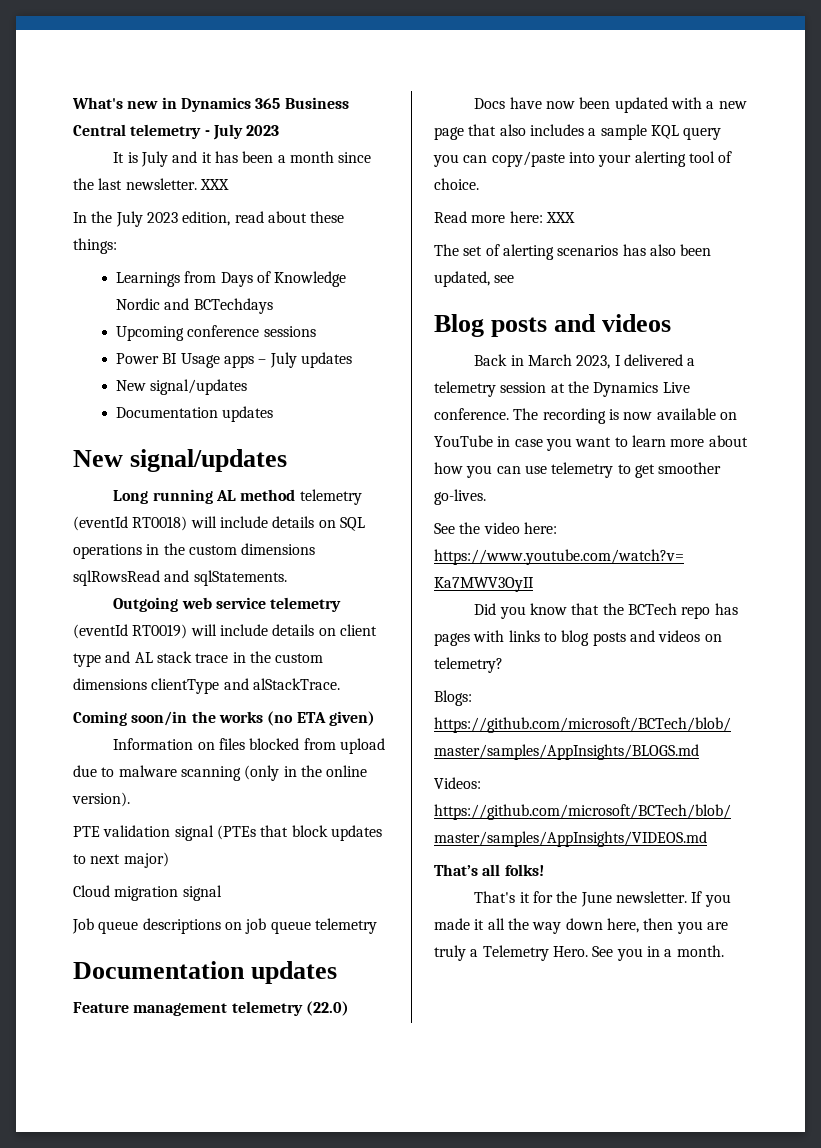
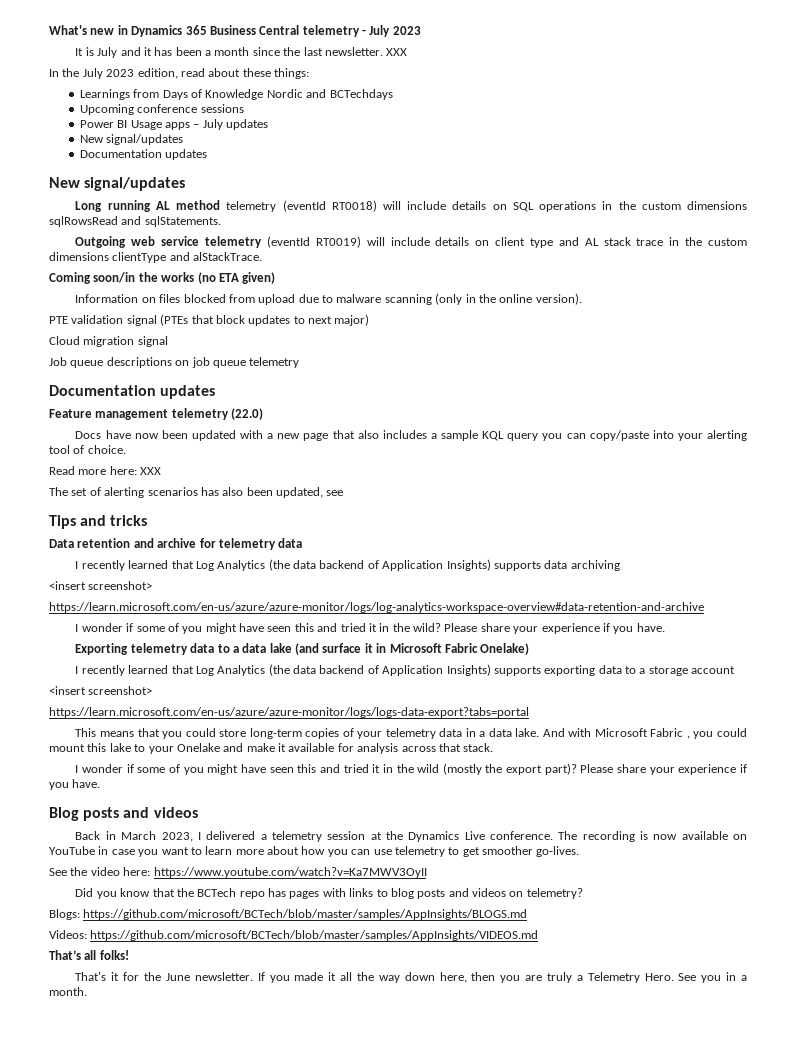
+ Tips and tricks
+ Data retention and archive for telemetry data
+ I recently learned that Log Analytics (the data backend of Application Insights) supports data archiving
+ <insert screenshot>
+ https://learn.microsoft.com/en-us/azure/azure-monitor/logs/log-analytics-workspace-overview#data-retention-and-archive
+ I wonder if some of you might have seen this and tried it in the wild? Please share your experience if you have.
+ Exporting telemetry data to a data lake (and surface it in Microsoft Fabric Onelake)
+ I recently learned that Log Analytics (the data backend of Application Insights) supports exporting data to a storage account
+ <insert screenshot>
+ https://learn.microsoft.com/en-us/azure/azure-monitor/logs/logs-data-export?tabs=portal
+ This means that you could store long-term copies of your telemetry data in a data lake. And with Microsoft Fabric , you could mount this lake to your Onelake and make it available for analysis across that stack.
+ I wonder if some of you might have seen this and tried it in the wild (mostly the export part)? Please share your experience if you have.

